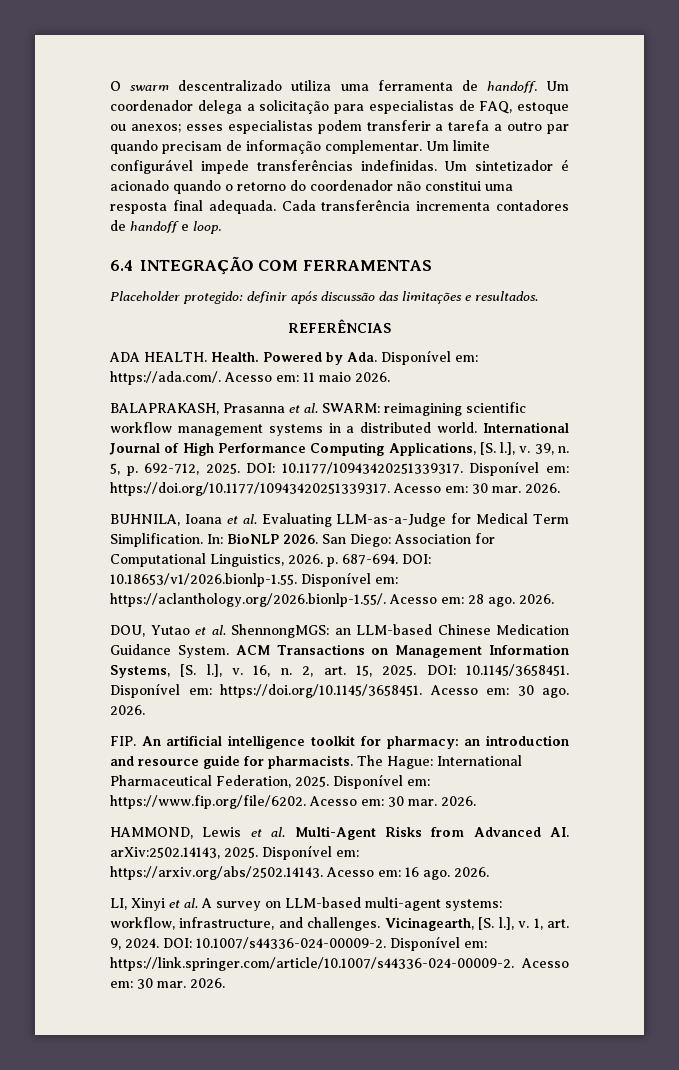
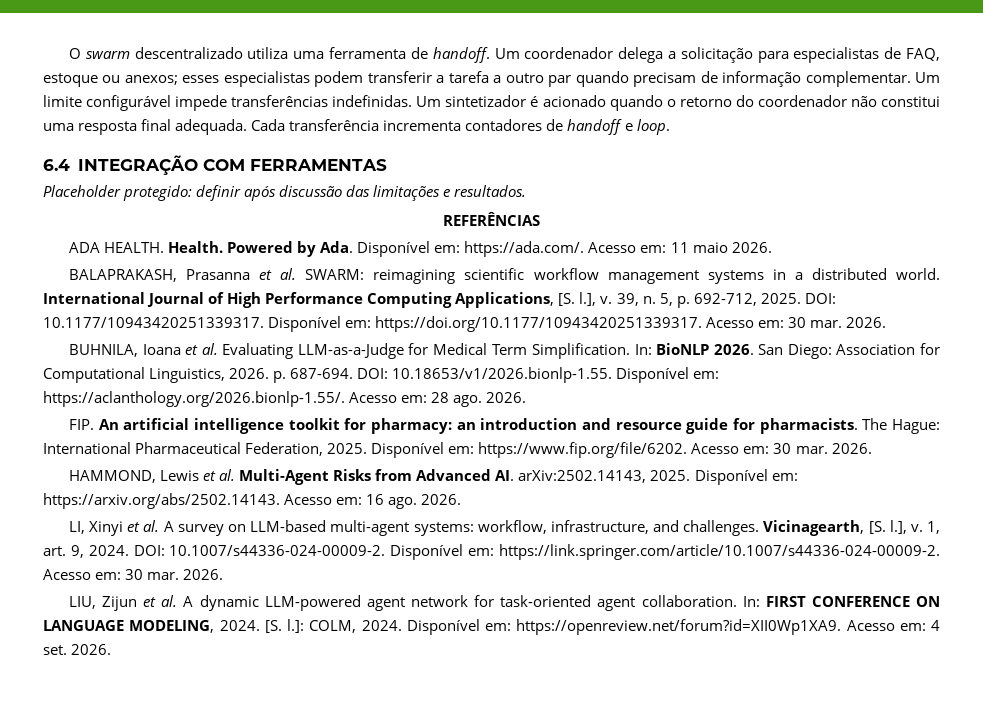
- DOU, Yutao et al. ShennongMGS: an LLM-based Chinese Medication Guidance System. ACM Transactions on Management Information Systems, [S. l.], v. 16, n. 2, art. 15, 2025. DOI: 10.1145/3658451. Disponível em: https://doi.org/10.1145/3658451. Acesso em: 30 ago. 2026.
+ LIU, Zijun et al. A dynamic LLM-powered agent network for task-oriented agent collaboration. In: FIRST CONFERENCE ON LANGUAGE MODELING, 2024. [S. l.]: COLM, 2024. Disponível em: https://openreview.net/forum?id=XII0Wp1XA9. Acesso em: 4 set. 2026.

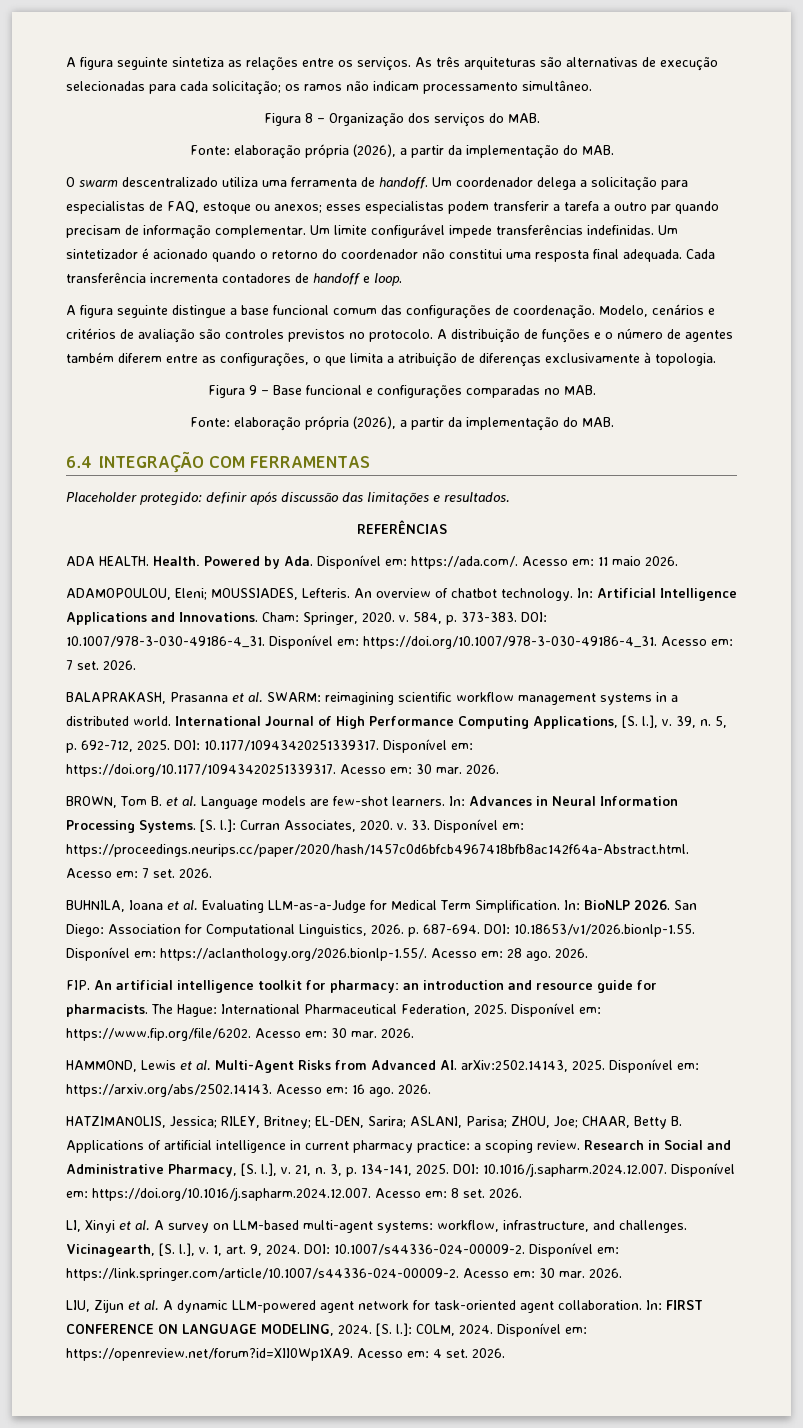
+ A figura seguinte sintetiza as relações entre os serviços. As três arquiteturas são alternativas de execução selecionadas para cada solicitação; os ramos não indicam processamento simultâneo.
+ Figura 8 – Organização dos serviços do MAB.
+ Fonte: elaboração própria (2026), a partir da implementação do MAB.
+ A figura seguinte distingue a base funcional comum das configurações de coordenação. Modelo, cenários e critérios de avaliação são controles previstos no protocolo. A distribuição de funções e o número de agentes também diferem entre as configurações, o que limita a atribuição de diferenças exclusivamente à topologia.
+ Figura 9 – Base funcional e configurações comparadas no MAB.
+ Fonte: elaboração própria (2026), a partir da implementação do MAB.
+ ADAMOPOULOU, Eleni; MOUSSIADES, Lefteris. An overview of chatbot technology. In: Artificial Intelligence Applications and Innovations. Cham: Springer, 2020. v. 584, p. 373-383. DOI: 10.1007/978-3-030-49186-4_31. Disponível em: https://doi.org/10.1007/978-3-030-49186-4_31. Acesso em: 7 set. 2026.
+ BROWN, Tom B. et al. Language models are few-shot learners. In: Advances in Neural Information Processing Systems. [S. l.]: Curran Associates, 2020. v. 33. Disponível em: https://proceedings.neurips.cc/paper/2020/hash/1457c0d6bfcb4967418bfb8ac142f64a-Abstract.html. Acesso em: 7 set. 2026.
+ HATZIMANOLIS, Jessica; RILEY, Britney; EL-DEN, Sarira; ASLANI, Parisa; ZHOU, Joe; CHAAR, Betty B. Applications of artificial intelligence in current pharmacy practice: a scoping review. Research in Social and Administrative Pharmacy, [S. l.], v. 21, n. 3, p. 134-141, 2025. DOI: 10.1016/j.sapharm.2024.12.007. Disponível em: https://doi.org/10.1016/j.sapharm.2024.12.007. Acesso em: 8 set. 2026.

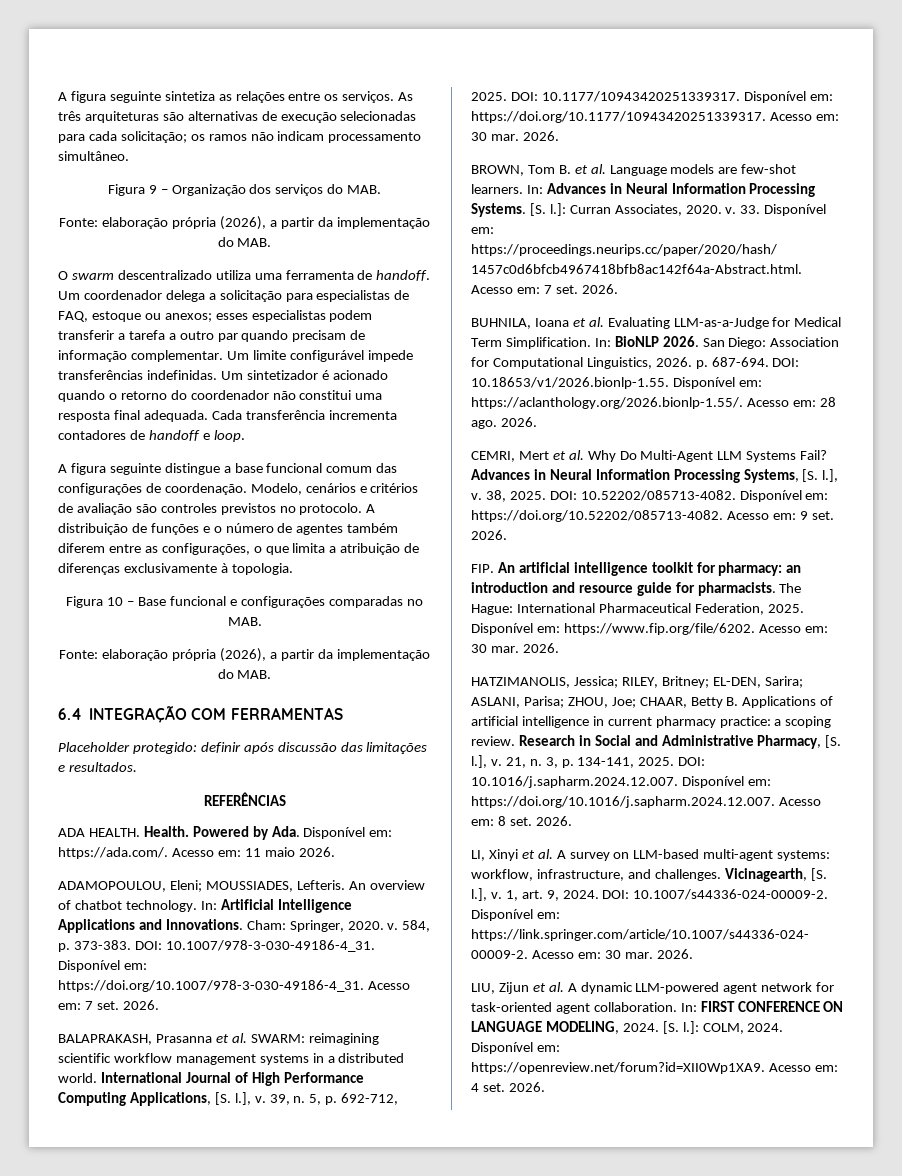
- Figura 8 – Organização dos serviços do MAB.
+ Figura 9 – Organização dos serviços do MAB.
- Figura 9 – Base funcional e configurações comparadas no MAB.
+ Figura 10 – Base funcional e configurações comparadas no MAB.
+ CEMRI, Mert et al. Why Do Multi-Agent LLM Systems Fail? Advances in Neural Information Processing Systems, [S. l.], v. 38, 2025. DOI: 10.52202/085713-4082. Disponível em: https://doi.org/10.52202/085713-4082. Acesso em: 9 set. 2026.
- HAMMOND, Lewis et al. Multi-Agent Risks from Advanced AI. arXiv:2502.14143, 2025. Disponível em: https://arxiv.org/abs/2502.14143. Acesso em: 16 ago. 2026.

